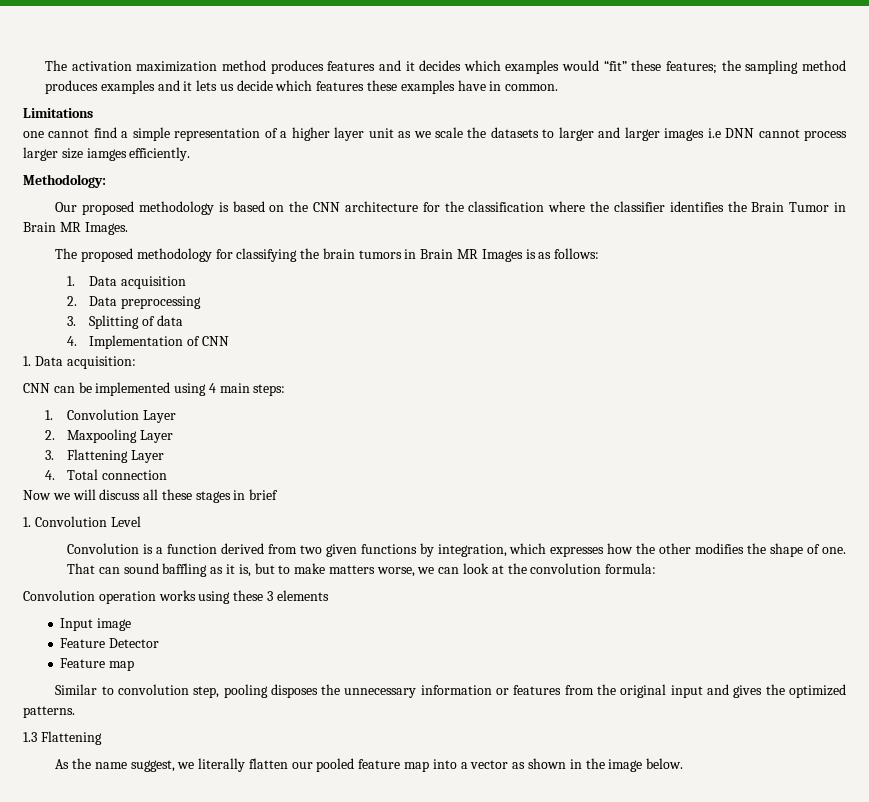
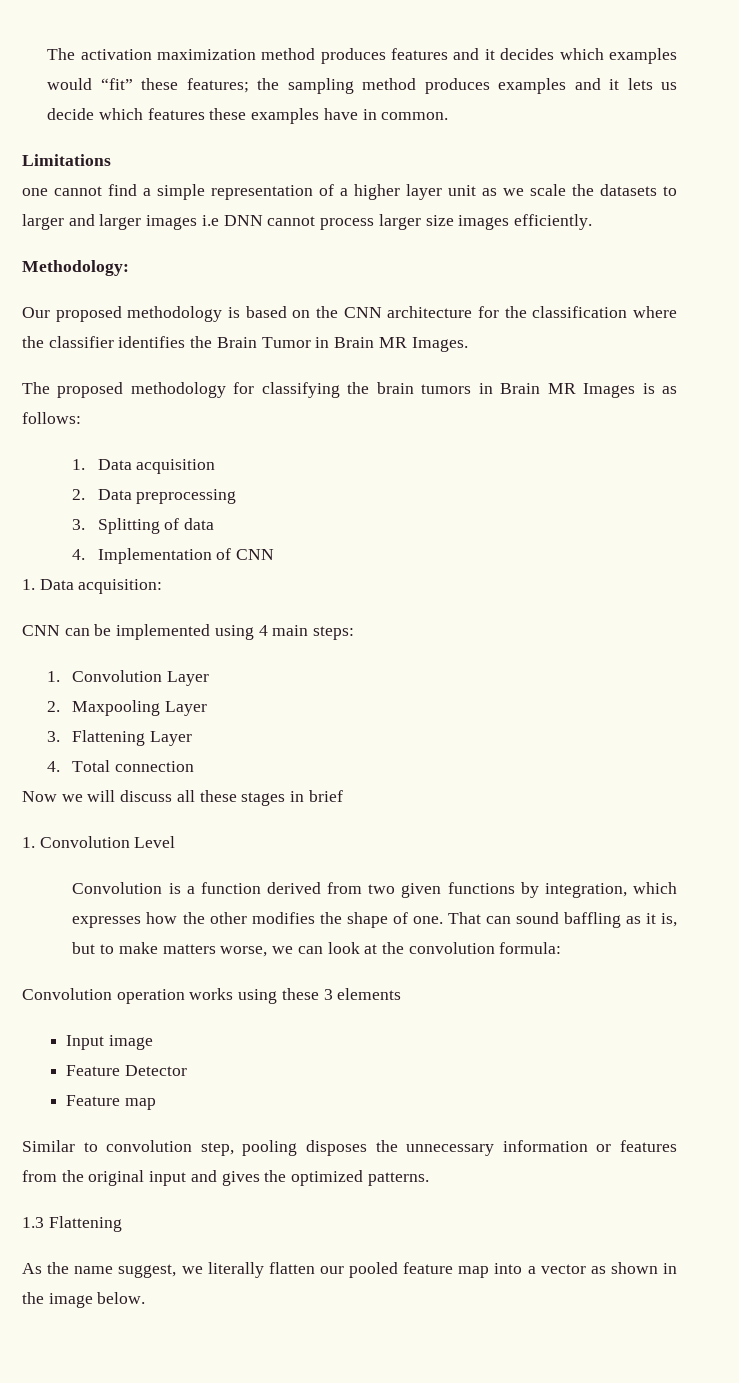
- one cannot find a simple representation of a higher layer unit as we scale the datasets to larger and larger images i.e DNN cannot process larger size iamges efficiently.
+ one cannot find a simple representation of a higher layer unit as we scale the datasets to larger and larger images i.e DNN cannot process larger size images efficiently.

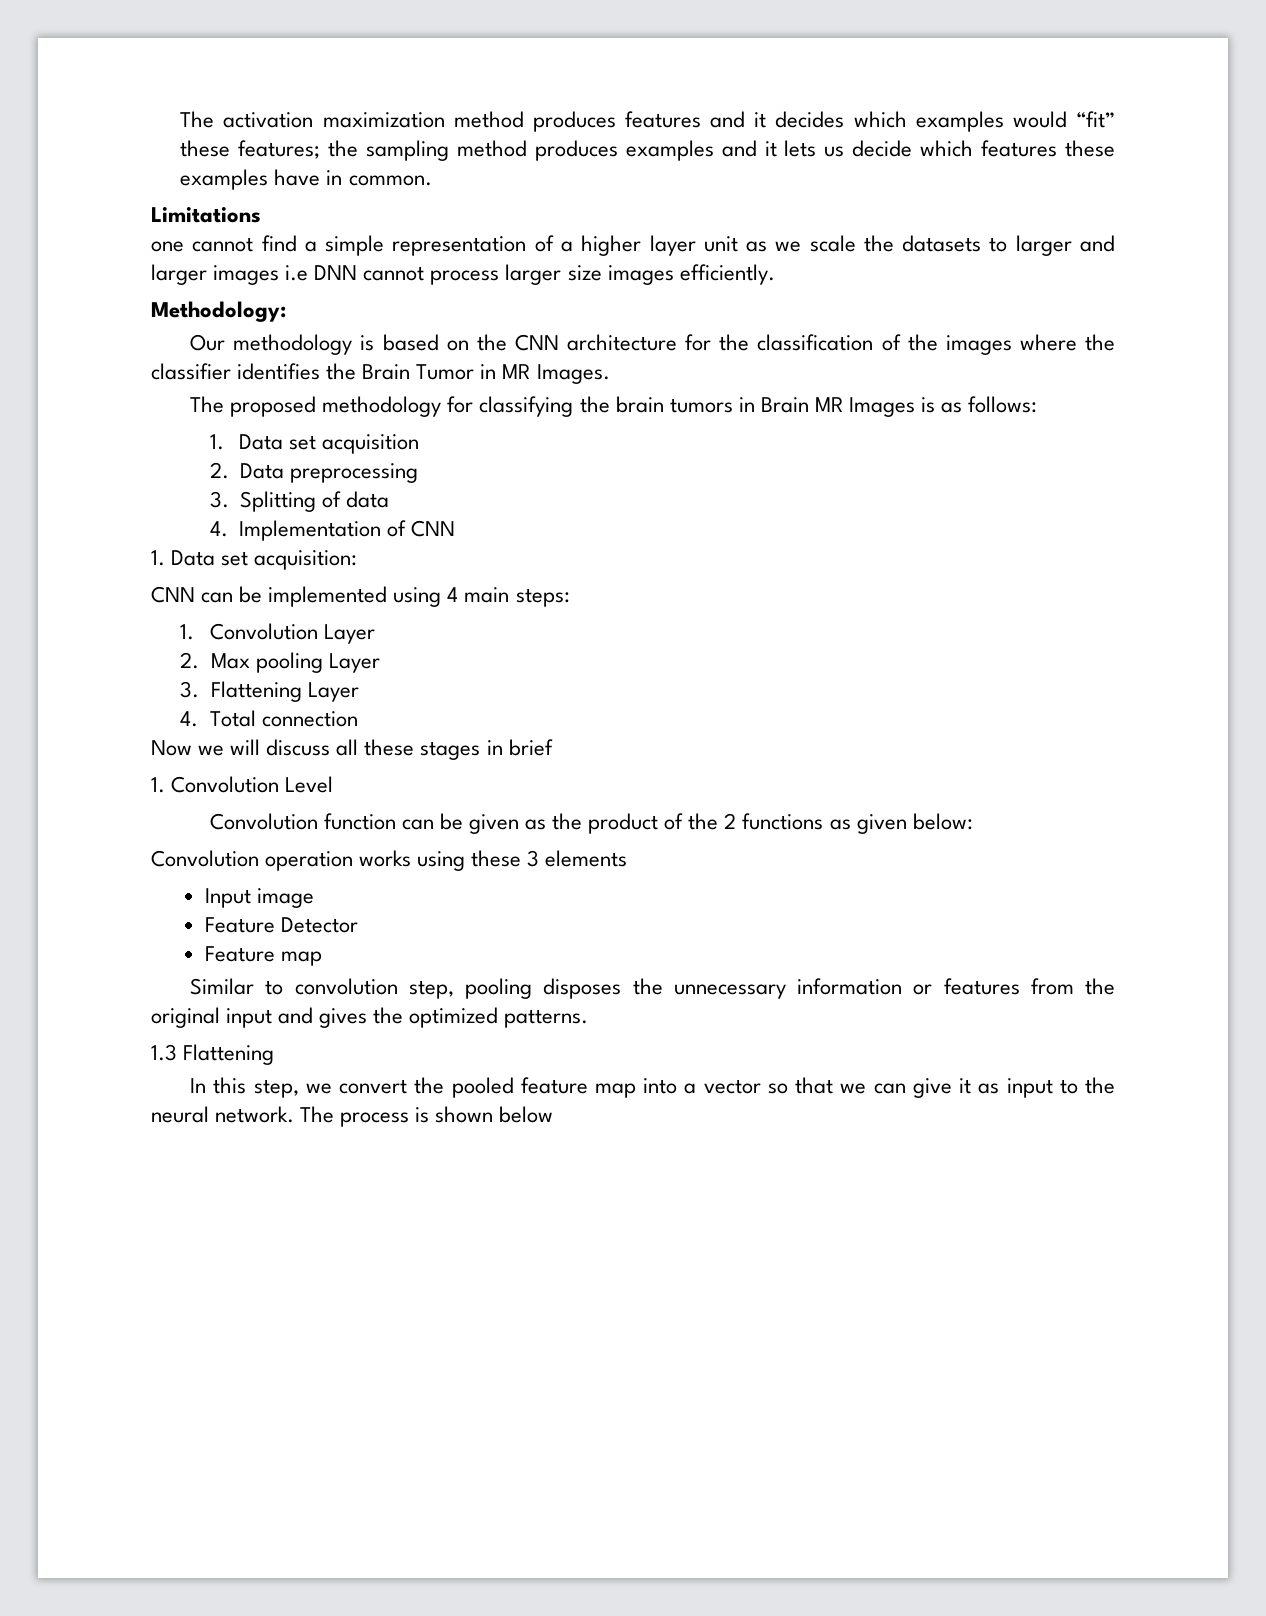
- Our proposed methodology is based on the CNN architecture for the classification where the classifier identifies the Brain Tumor in Brain MR Images.
+ Our methodology is based on the CNN architecture for the classification of the images where the classifier identifies the Brain Tumor in MR Images.
- 1. Data acquisition
+ 1. Data set acquisition
- 1. Data acquisition:
+ 1. Data set acquisition:
- 2. Maxpooling Layer
+ 2. Max pooling Layer
- Convolution is a function derived from two given functions by integration, which expresses how the other modifies the shape of one. That can sound baffling as it is, but to make matters worse, we can look at the convolution formula:
+ Convolution function can be given as the product of the 2 functions as given below:
- As the name suggest, we literally flatten our pooled feature map into a vector as shown in the image below.
+ In this step, we convert the pooled feature map into a vector so that we can give it as input to the neural network. The process is shown below

